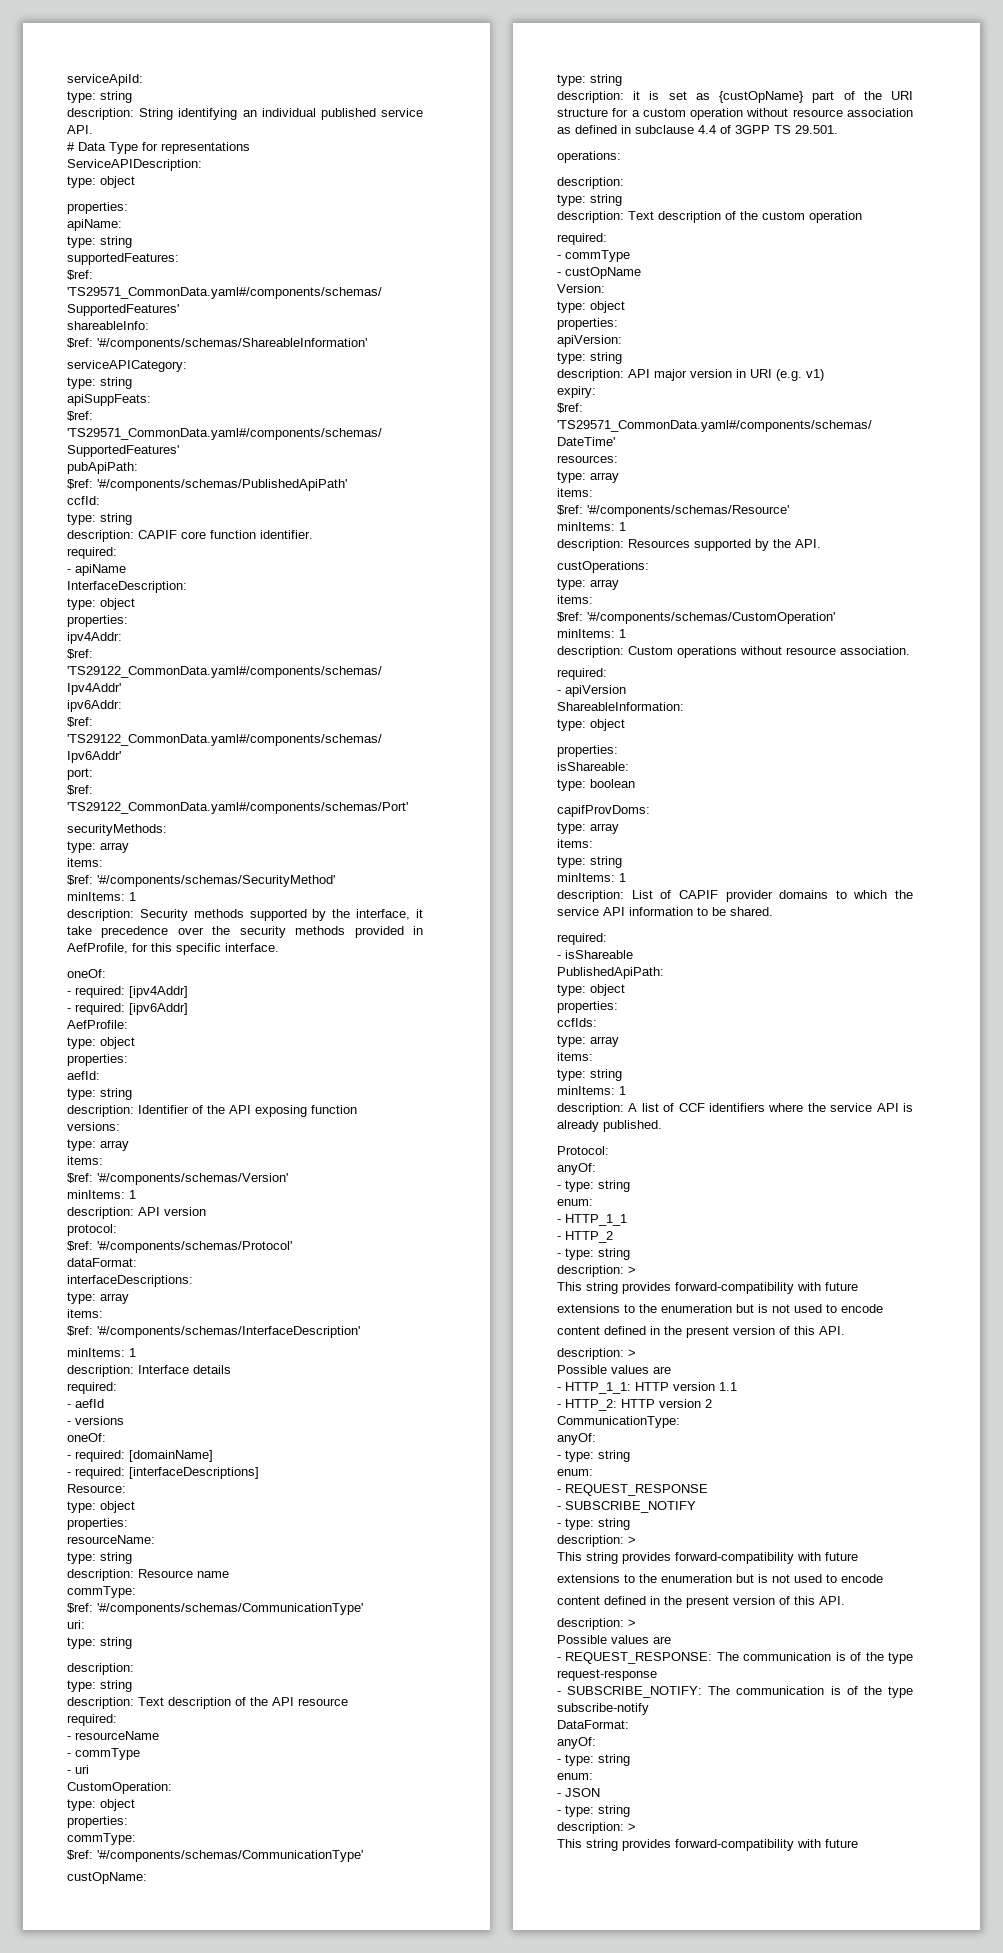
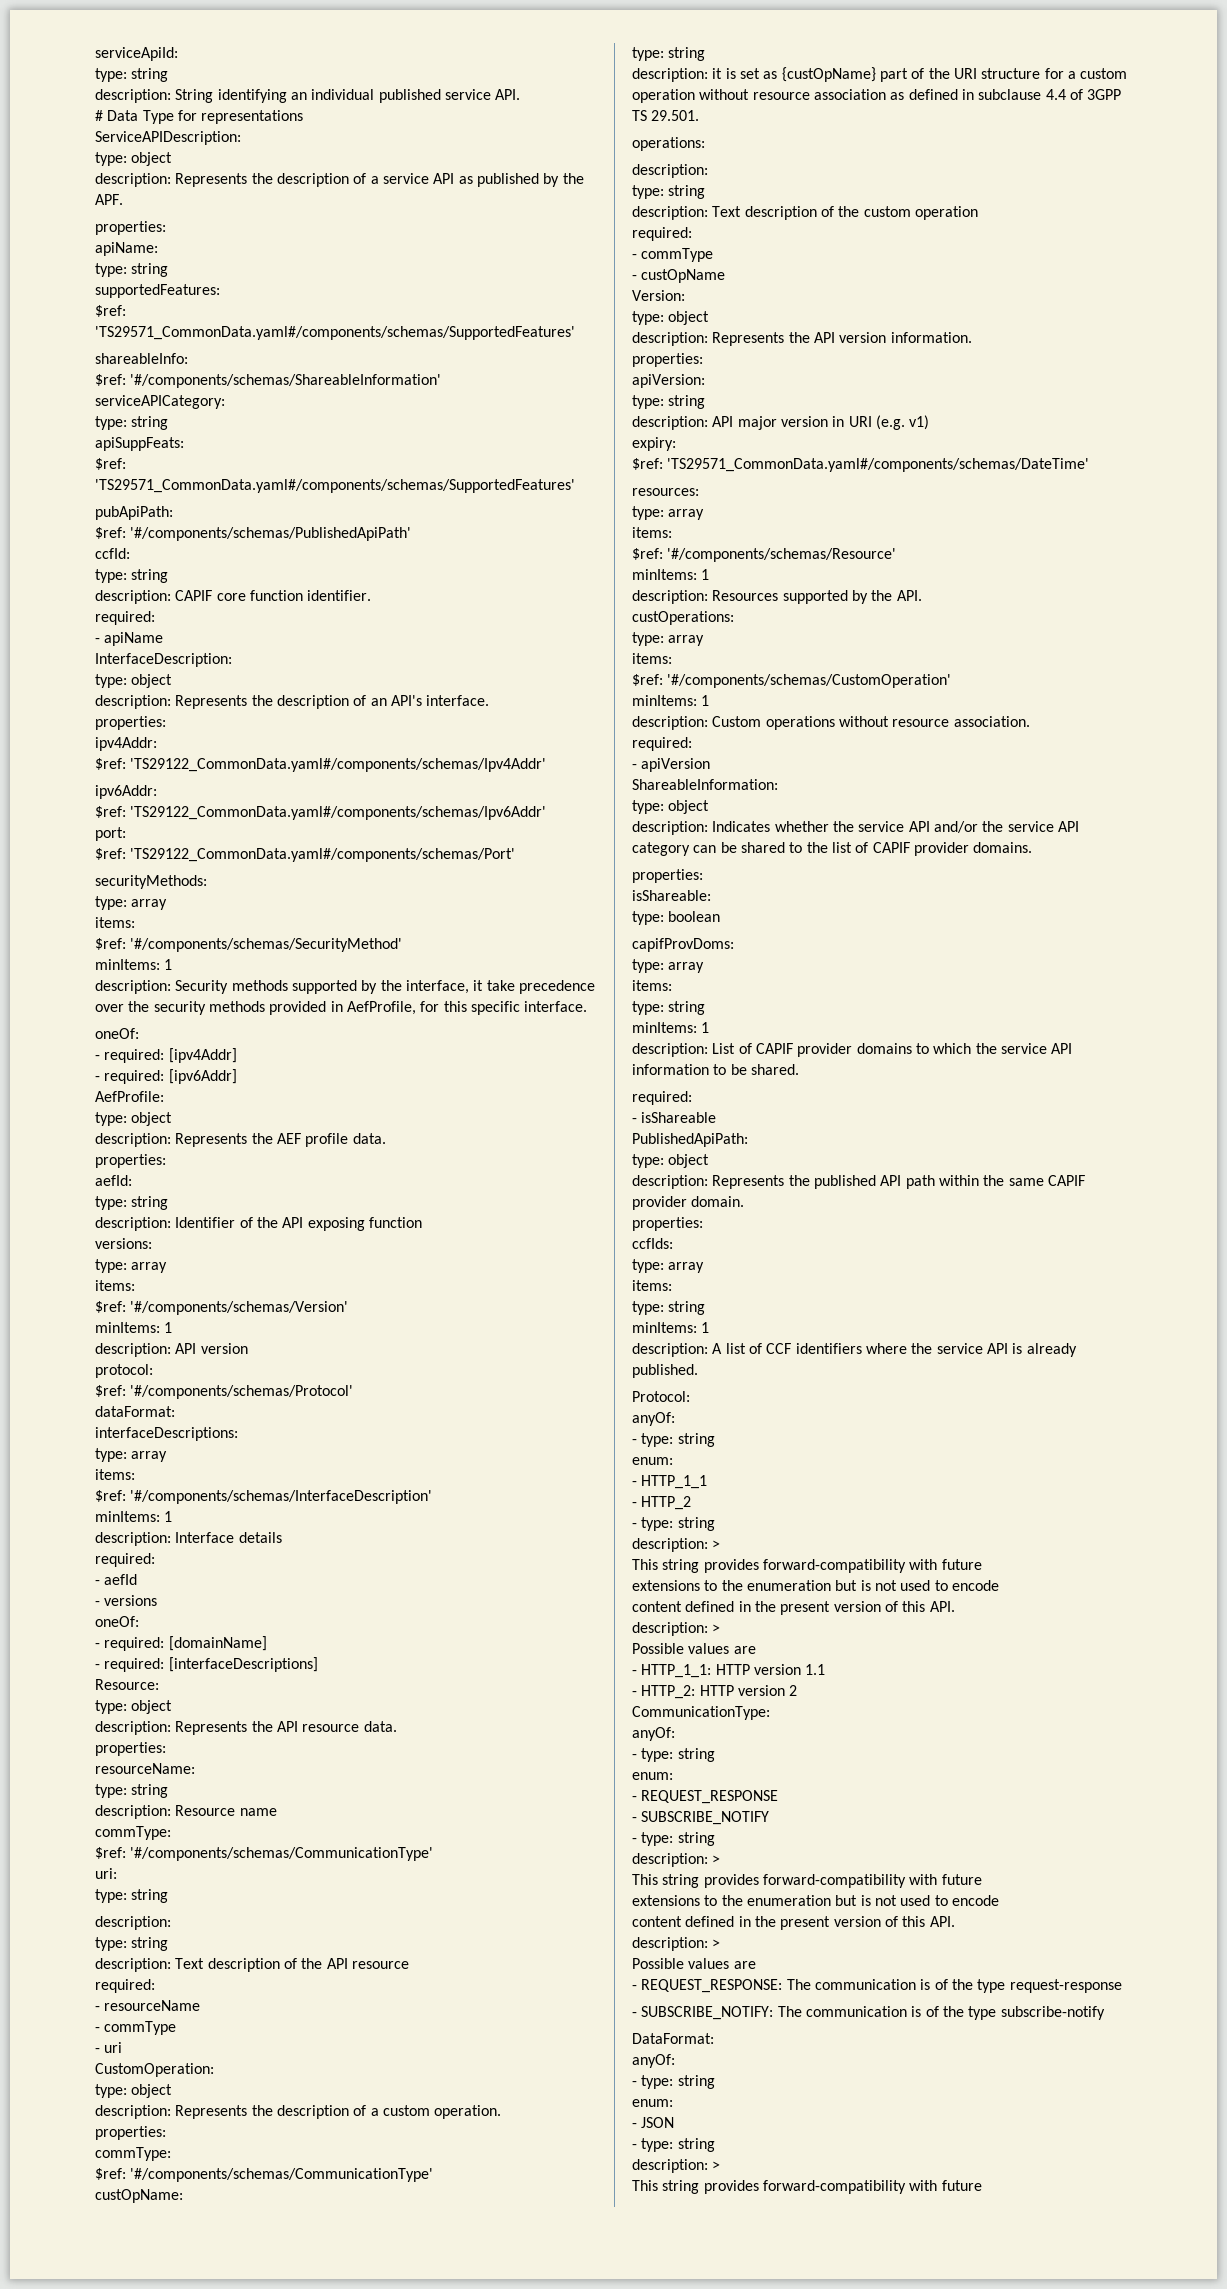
+ description: Represents the description of a service API as published by the APF.
+ description: Represents the description of an API's interface.
+ description: Represents the AEF profile data.
+ description: Represents the API resource data.
+ description: Represents the description of a custom operation.
+ description: Represents the API version information.
+ description: Indicates whether the service API and/or the service API category can be shared to the list of CAPIF provider domains.
+ description: Represents the published API path within the same CAPIF provider domain.

